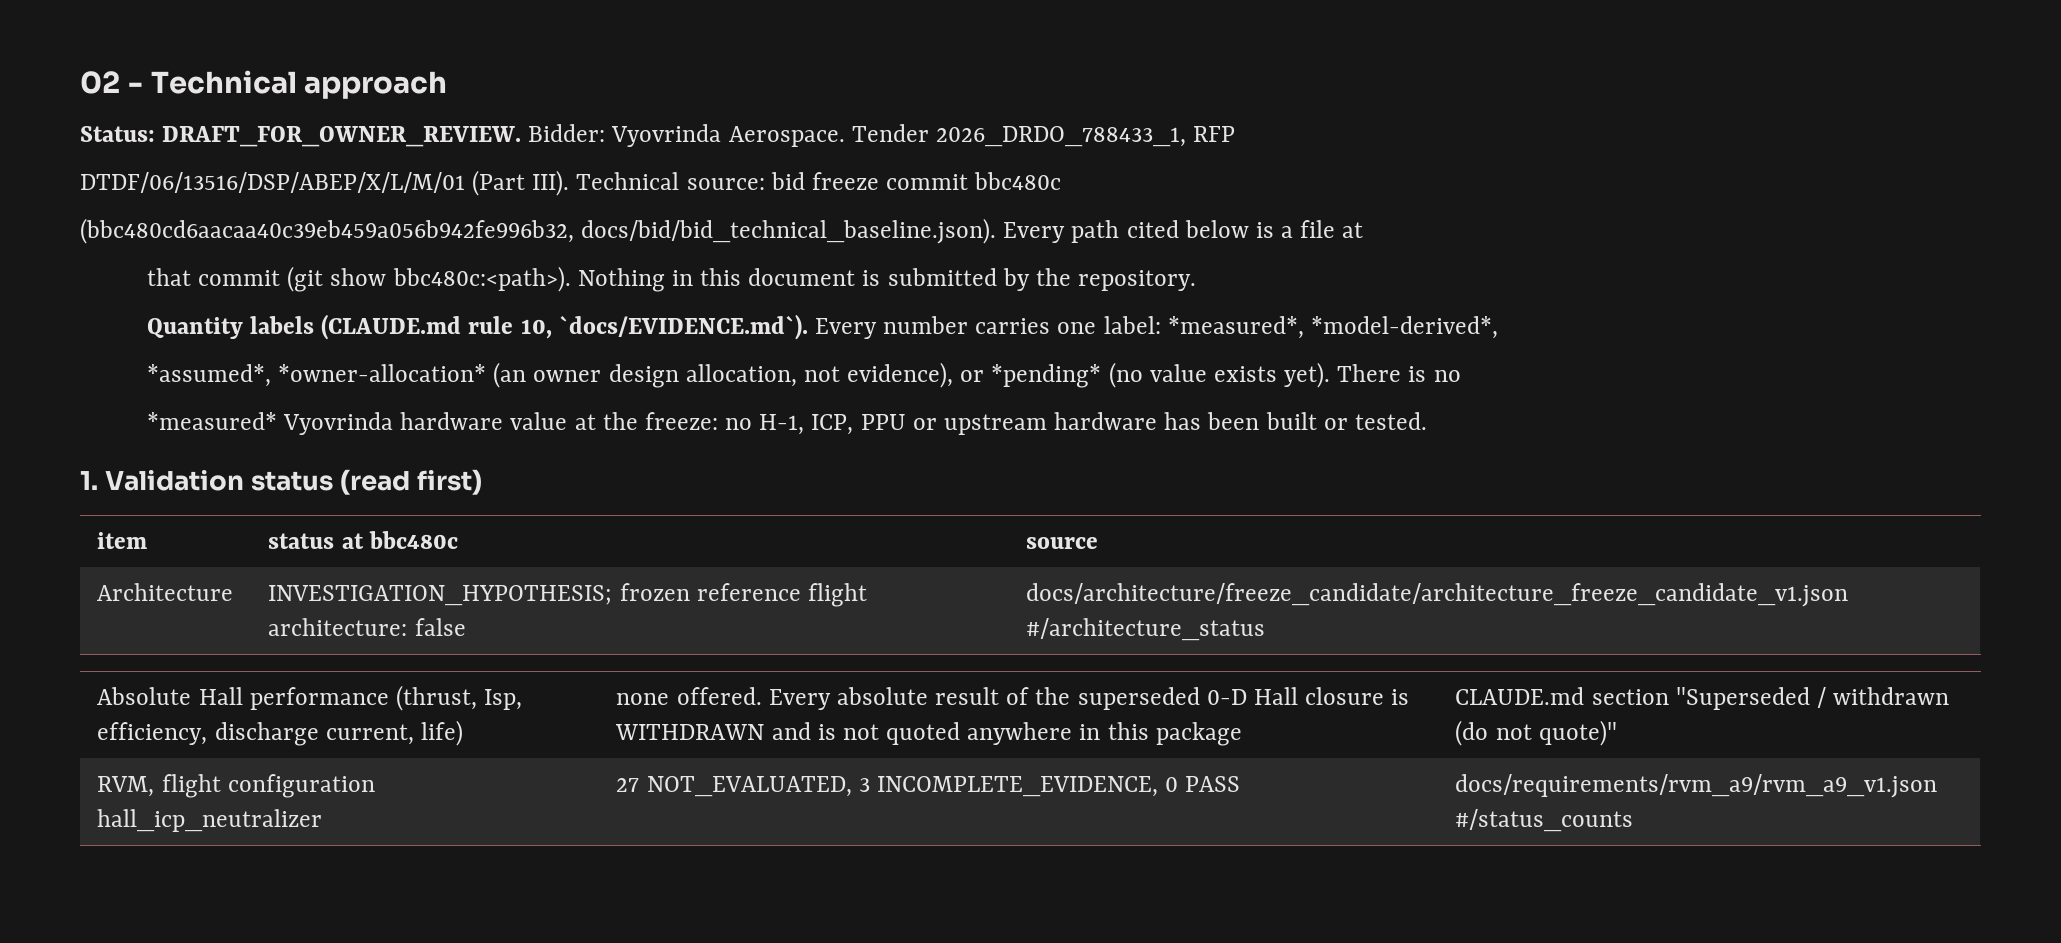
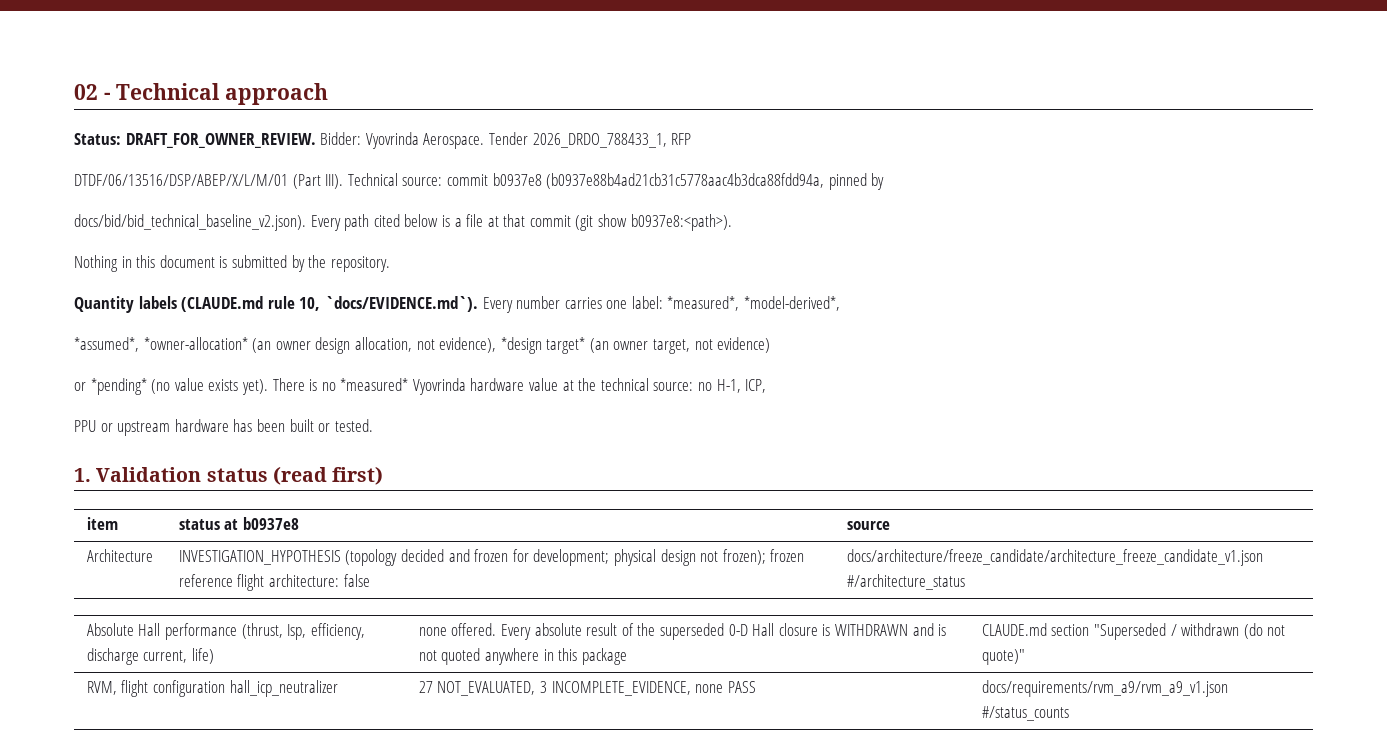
- Technical source: bid freeze commit bbc480c
- (bbc480cd6aacaa40c39eb459a056b942fe996b32, docs/bid/bid_technical_baseline.json). Every path cited below is a file at
- that commit (git show bbc480c:<path>). Nothing in this document is submitted by the repository.
+ Technical source: commit b0937e8 (b0937e88b4ad21cb31c5778aac4b3dca88fdd94a, pinned by
+ docs/bid/bid_technical_baseline_v2.json). Every path cited below is a file at that commit (git show b0937e8:<path>).
+ Nothing in this document is submitted by the repository.
- *assumed*, *owner-allocation* (an owner design allocation, not evidence), or *pending* (no value exists yet).
+ *assumed*, *owner-allocation* (an owner design allocation, not evidence), *design target* (an owner target, not evidence)
+ or *pending* (no value exists yet).
- There is no
- *measured* Vyovrinda hardware value at the freeze: no H-1, ICP, PPU or upstream hardware has been built or tested.
+ There is no *measured* Vyovrinda hardware value at the technical source: no H-1, ICP,
+ PPU or upstream hardware has been built or tested.
- item | status at bbc480c | source
+ item | status at b0937e8 | source
- Architecture | INVESTIGATION_HYPOTHESIS; frozen reference flight architecture: false | docs/architecture/freeze_candidate/architecture_freeze_candidate_v1.json #/architecture_status
+ Architecture | INVESTIGATION_HYPOTHESIS (topology decided and frozen for development; physical design not frozen); frozen reference flight architecture: false | docs/architecture/freeze_candidate/architecture_freeze_candidate_v1.json #/architecture_status
- RVM, flight configuration hall_icp_neutralizer | 27 NOT_EVALUATED, 3 INCOMPLETE_EVIDENCE, 0 PASS | docs/requirements/rvm_a9/rvm_a9_v1.json #/status_counts
+ RVM, flight configuration hall_icp_neutralizer | 27 NOT_EVALUATED, 3 INCOMPLETE_EVIDENCE, none PASS | docs/requirements/rvm_a9/rvm_a9_v1.json #/status_counts

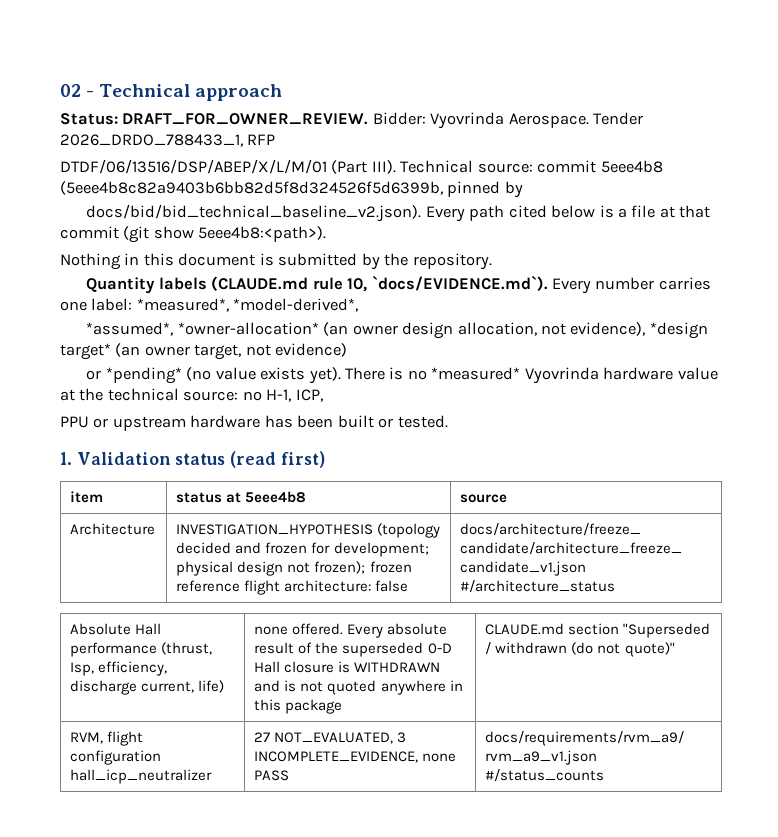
- Technical source: commit b0937e8 (b0937e88b4ad21cb31c5778aac4b3dca88fdd94a, pinned by
+ Technical source: commit 5eee4b8 (5eee4b8c82a9403b6bb82d5f8d324526f5d6399b, pinned by
- docs/bid/bid_technical_baseline_v2.json). Every path cited below is a file at that commit (git show b0937e8:<path>).
+ docs/bid/bid_technical_baseline_v2.json). Every path cited below is a file at that commit (git show 5eee4b8:<path>).
- item | status at b0937e8 | source
+ item | status at 5eee4b8 | source

